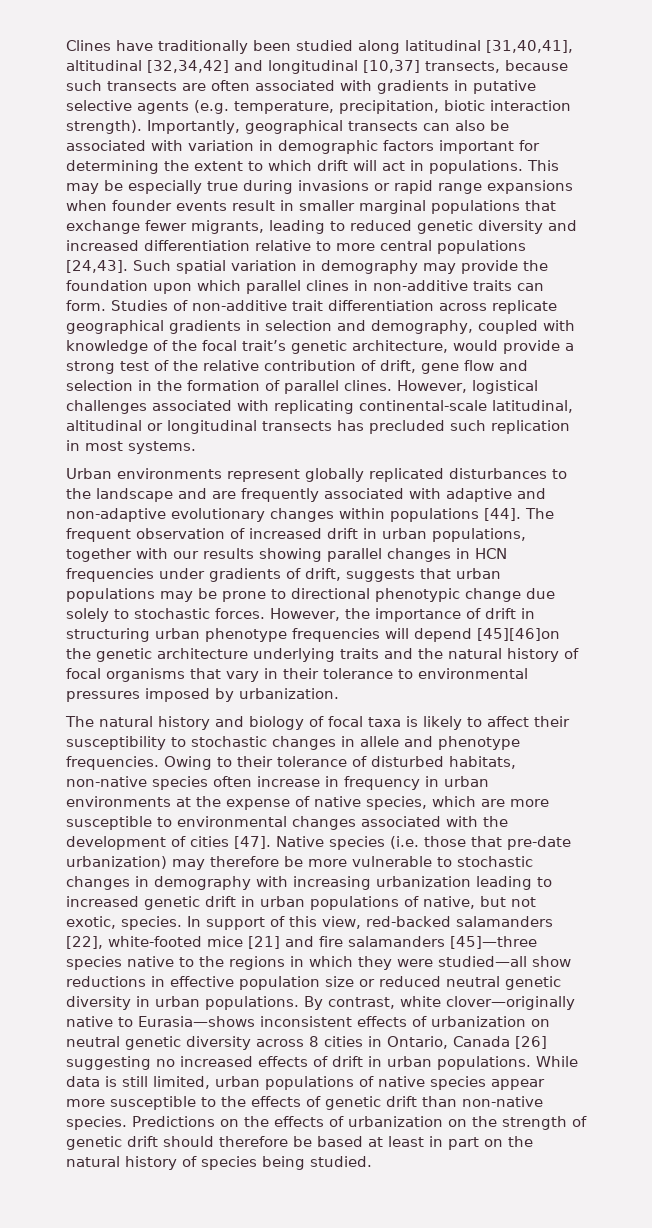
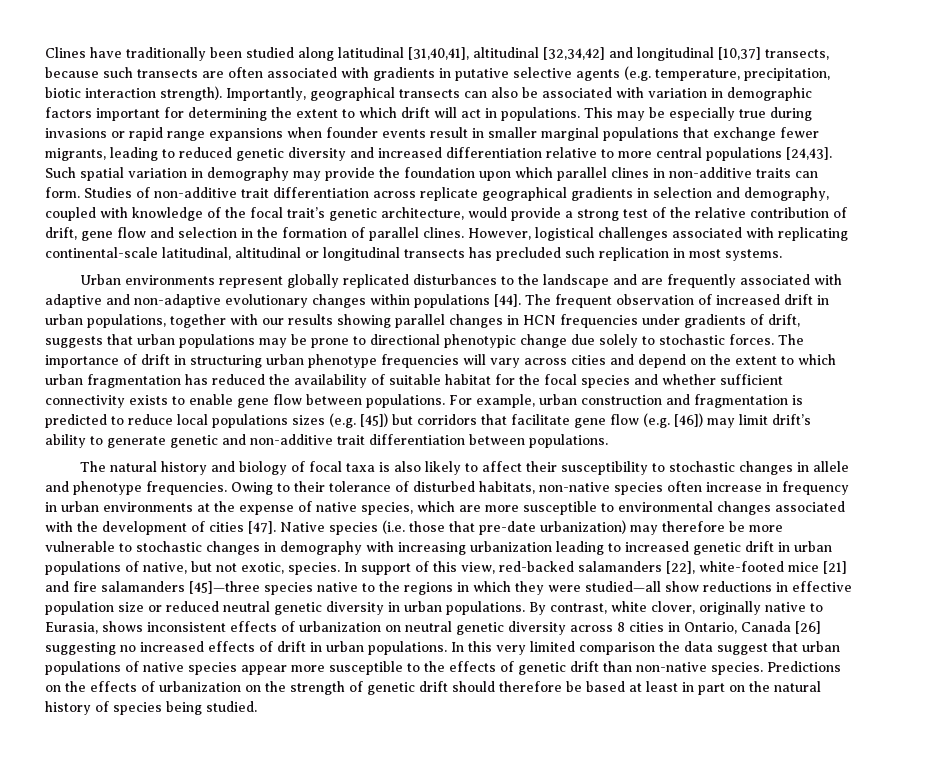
- However, the importance of drift in structuring urban phenotype frequencies will depend [45][46]on the genetic architecture underlying traits and the natural history of focal organisms that vary in their tolerance to environmental pressures imposed by urbanization.
+ The importance of drift in structuring urban phenotype frequencies will vary across cities and depend on the extent to which urban fragmentation has reduced the availability of suitable habitat for the focal species and whether sufficient connectivity exists to enable gene flow between populations. For example, urban construction and fragmentation is predicted to reduce local populations sizes (e.g. [45]) but corridors that facilitate gene flow (e.g. [46]) may limit drift’s ability to generate genetic and non-additive trait differentiation between populations.
- The natural history and biology of focal taxa is likely to affect their susceptibility to stochastic changes in allele and phenotype frequencies.
+ The natural history and biology of focal taxa is also likely to affect their susceptibility to stochastic changes in allele and phenotype frequencies.
- By contrast, white clover—originally native to Eurasia—shows inconsistent effects of urbanization on neutral genetic diversity across 8 cities in Ontario, Canada [26] suggesting no increased effects of drift in urban populations.
+ By contrast, white clover, originally native to Eurasia, shows inconsistent effects of urbanization on neutral genetic diversity across 8 cities in Ontario, Canada [26] suggesting no increased effects of drift in urban populations.
- While data is still limited, urban populations of native species appear more susceptible to the effects of genetic drift than non-native species.
+ In this very limited comparison the data suggest that urban populations of native species appear more susceptible to the effects of genetic drift than non-native species.

